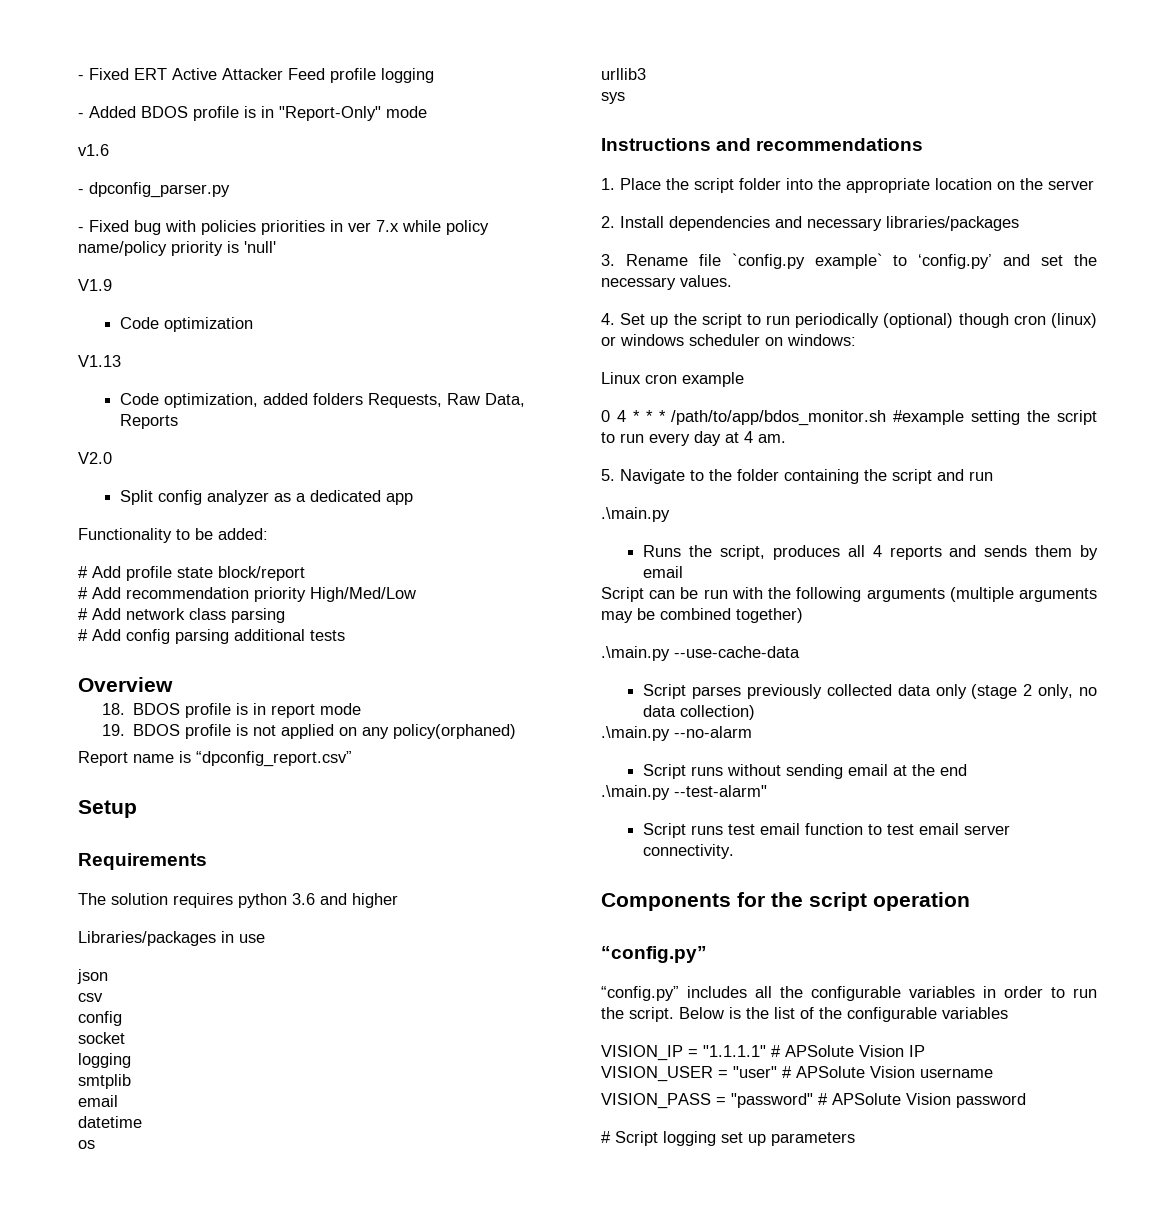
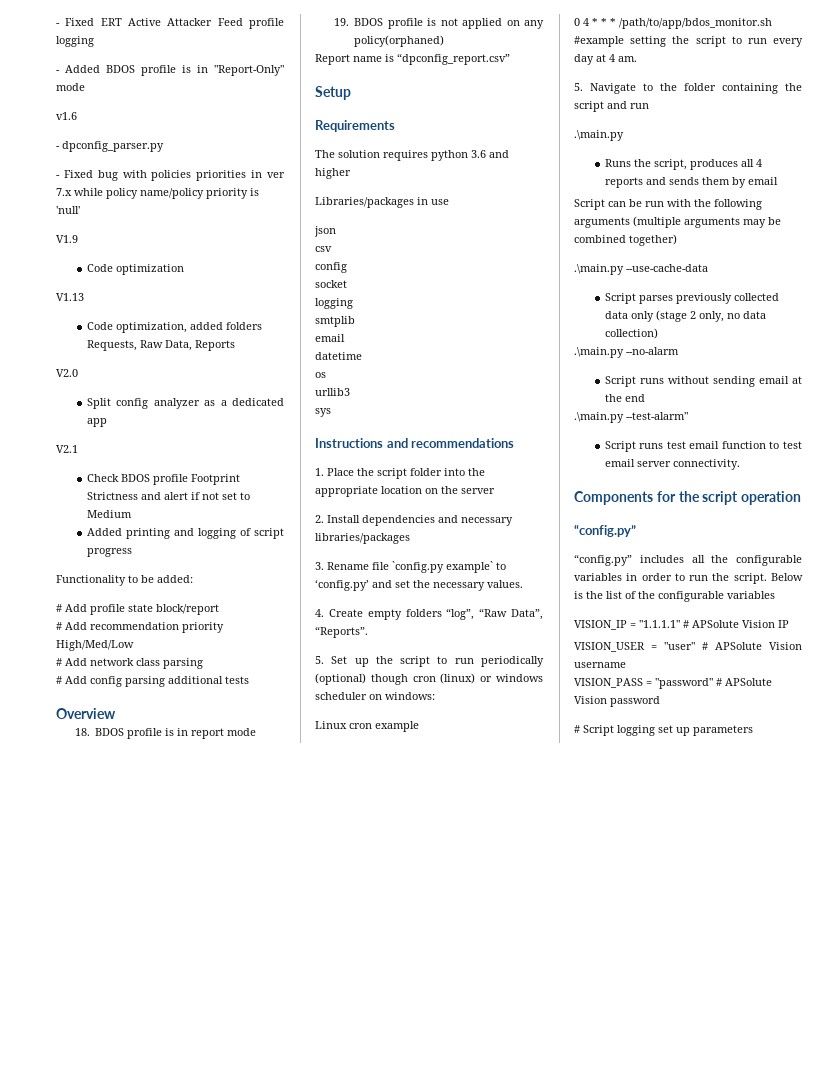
+ V2.1
+ Check BDOS profile Footprint Strictness and alert if not set to Medium
+ Added printing and logging of script progress
- 4. Set up the script to run periodically (optional) though cron (linux) or windows scheduler on windows:
+ 4. Create empty folders “log”, “Raw Data”, “Reports”.
+ 5. Set up the script to run periodically (optional) though cron (linux) or windows scheduler on windows:

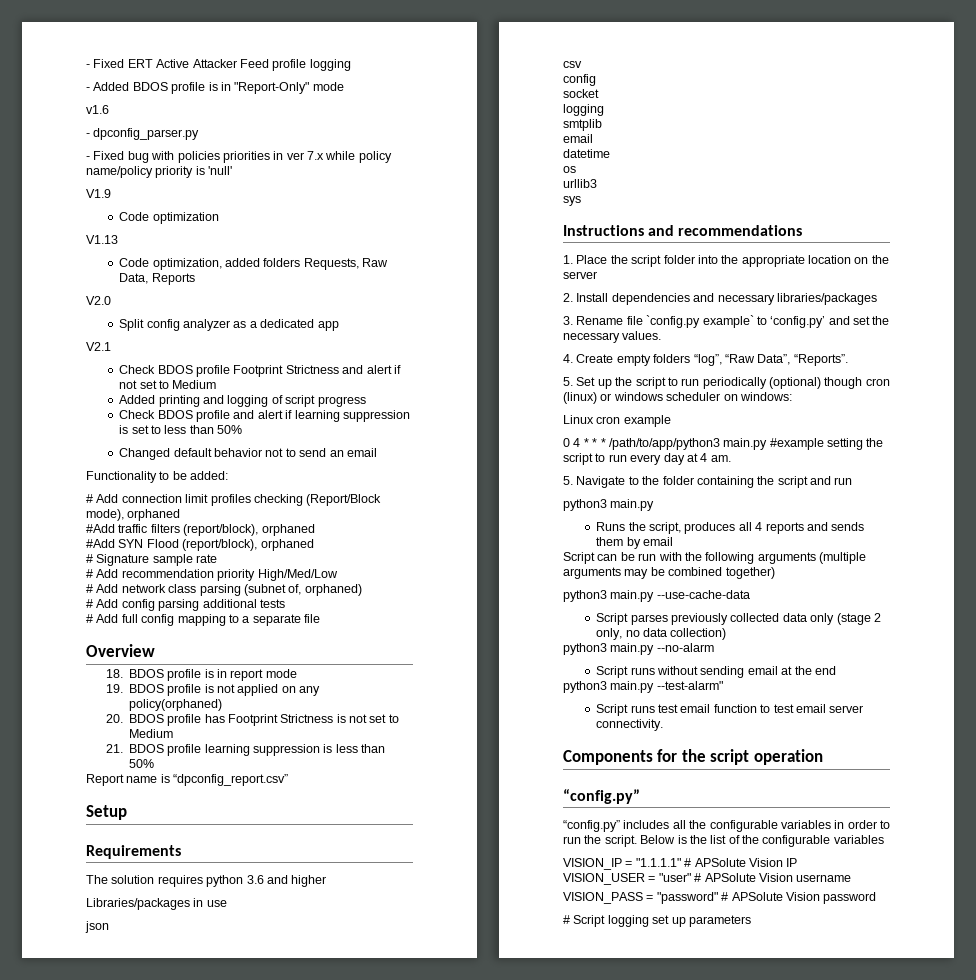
+ Check BDOS profile and alert if learning suppression is set to less than 50%
+ Changed default behavior not to send an email
- # Add profile state block/report
+ # Add connection limit profiles checking (Report/Block mode), orphaned
+ #Add traffic filters (report/block), orphaned
+ #Add SYN Flood (report/block), orphaned
+ # Signature sample rate
- # Add network class parsing
+ # Add network class parsing (subnet of, orphaned)
+ # Add full config mapping to a separate file
+ 20. BDOS profile has Footprint Strictness is not set to Medium
+ 21. BDOS profile learning suppression is less than 50%
- 0 4 * * * /path/to/app/bdos_monitor.sh #example setting the script to run every day at 4 am.
+ 0 4 * * * /path/to/app/python3 main.py #example setting the script to run every day at 4 am.
  5. Navigate to the folder containing the script and run
- .\main.py
+ python3 main.py
- .\main.py --use-cache-data
+ python3 main.py --use-cache-data
- .\main.py --no-alarm
+ python3 main.py --no-alarm
- .\main.py --test-alarm"
+ python3 main.py --test-alarm"

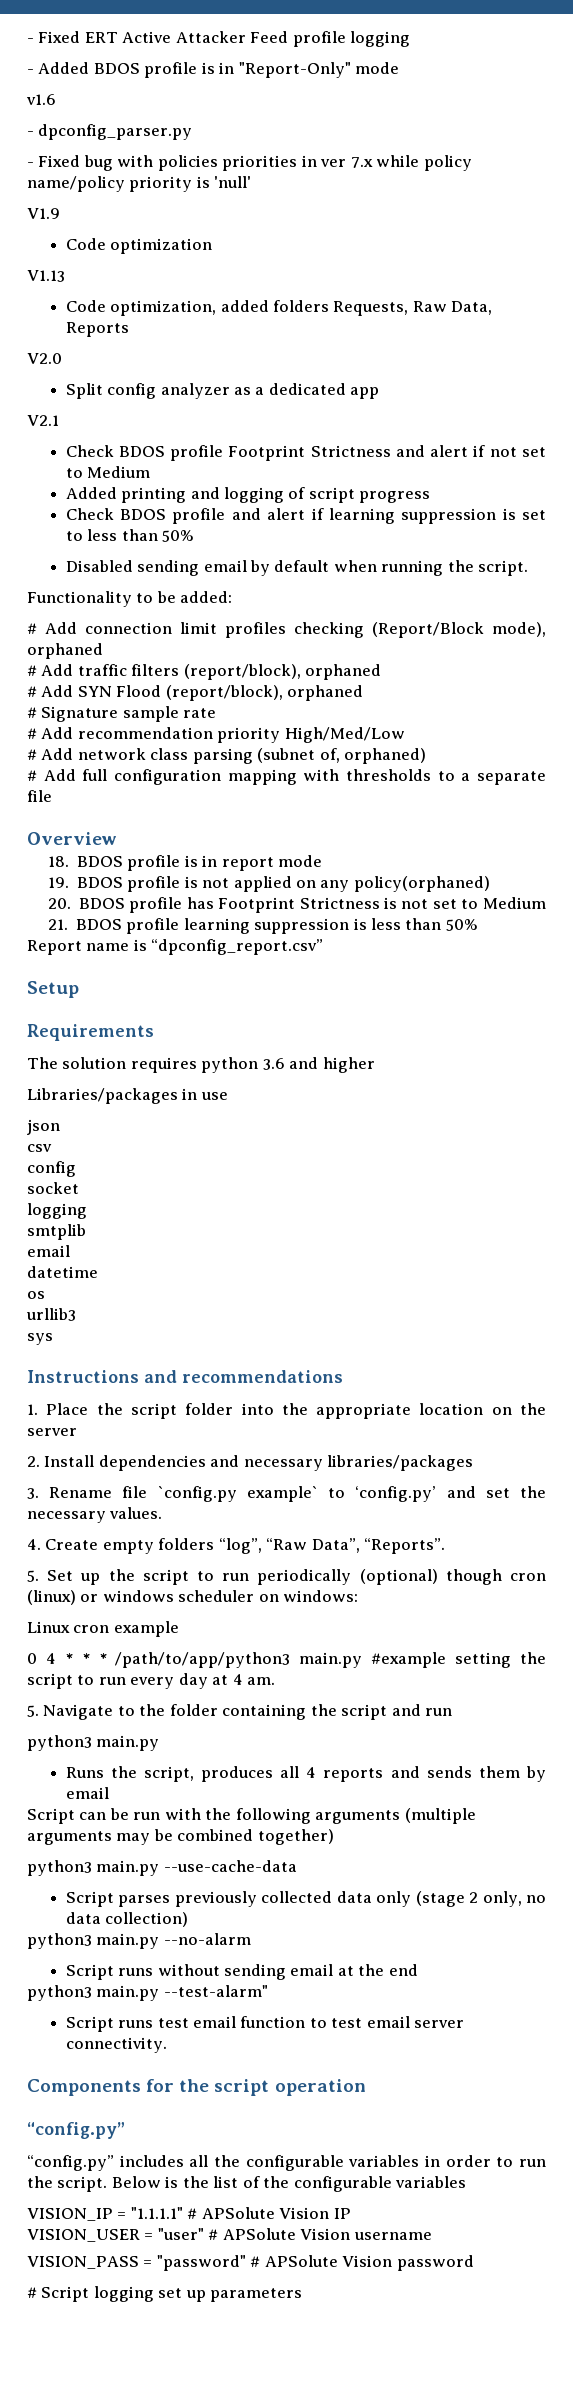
- Changed default behavior not to send an email
+ Disabled sending email by default when running the script.
- #Add traffic filters (report/block), orphaned
+ # Add traffic filters (report/block), orphaned
- #Add SYN Flood (report/block), orphaned
+ # Add SYN Flood (report/block), orphaned
- # Add config parsing additional tests
- # Add full config mapping to a separate file
+ # Add full configuration mapping with thresholds to a separate file

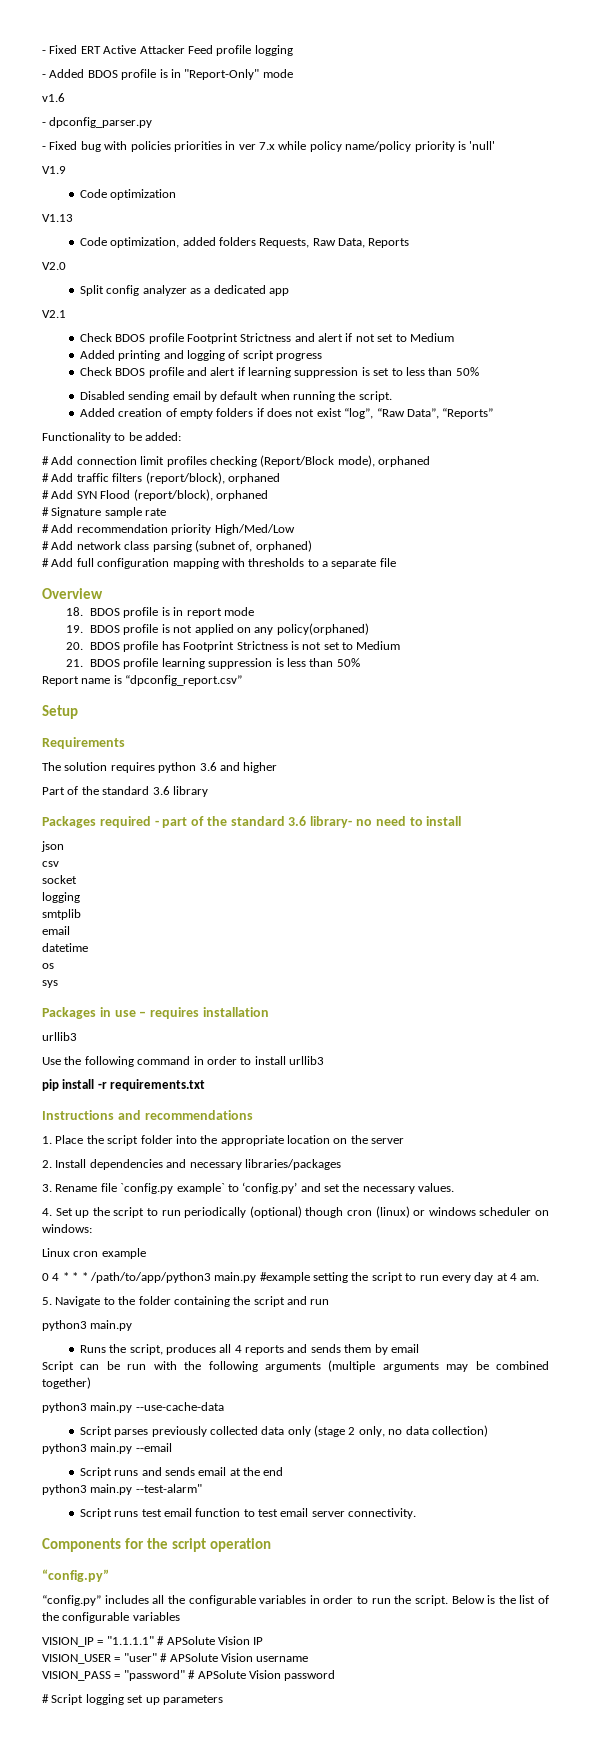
+ Added creation of empty folders if does not exist “log”, “Raw Data”, “Reports”
- Libraries/packages in use
+ Part of the standard 3.6 library
+ Packages required - part of the standard 3.6 library- no need to install
  csv
- config
+ sys
+ Packages in use – requires installation
  urllib3
- sys
+ Use the following command in order to install urllib3
+ pip install -r requirements.txt
- 4. Create empty folders “log”, “Raw Data”, “Reports”.
- 5. Set up the script to run periodically (optional) though cron (linux) or windows scheduler on windows:
+ 4. Set up the script to run periodically (optional) though cron (linux) or windows scheduler on windows:
- python3 main.py --no-alarm
- Script runs without sending email at the end
+ python3 main.py --email
+ Script runs and sends email at the end

